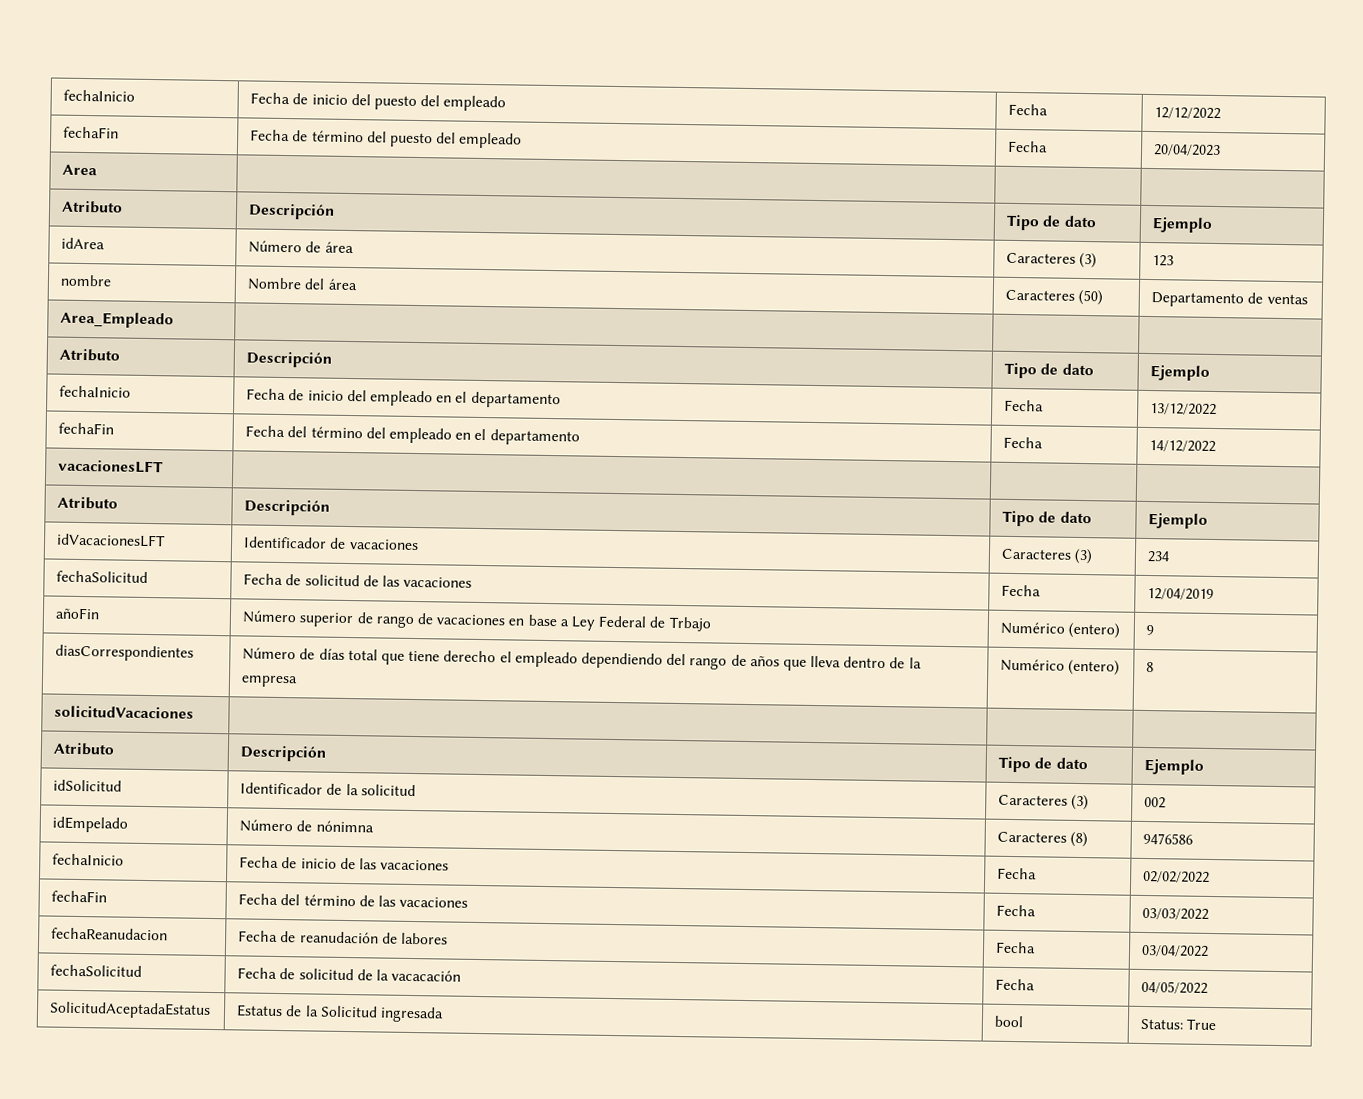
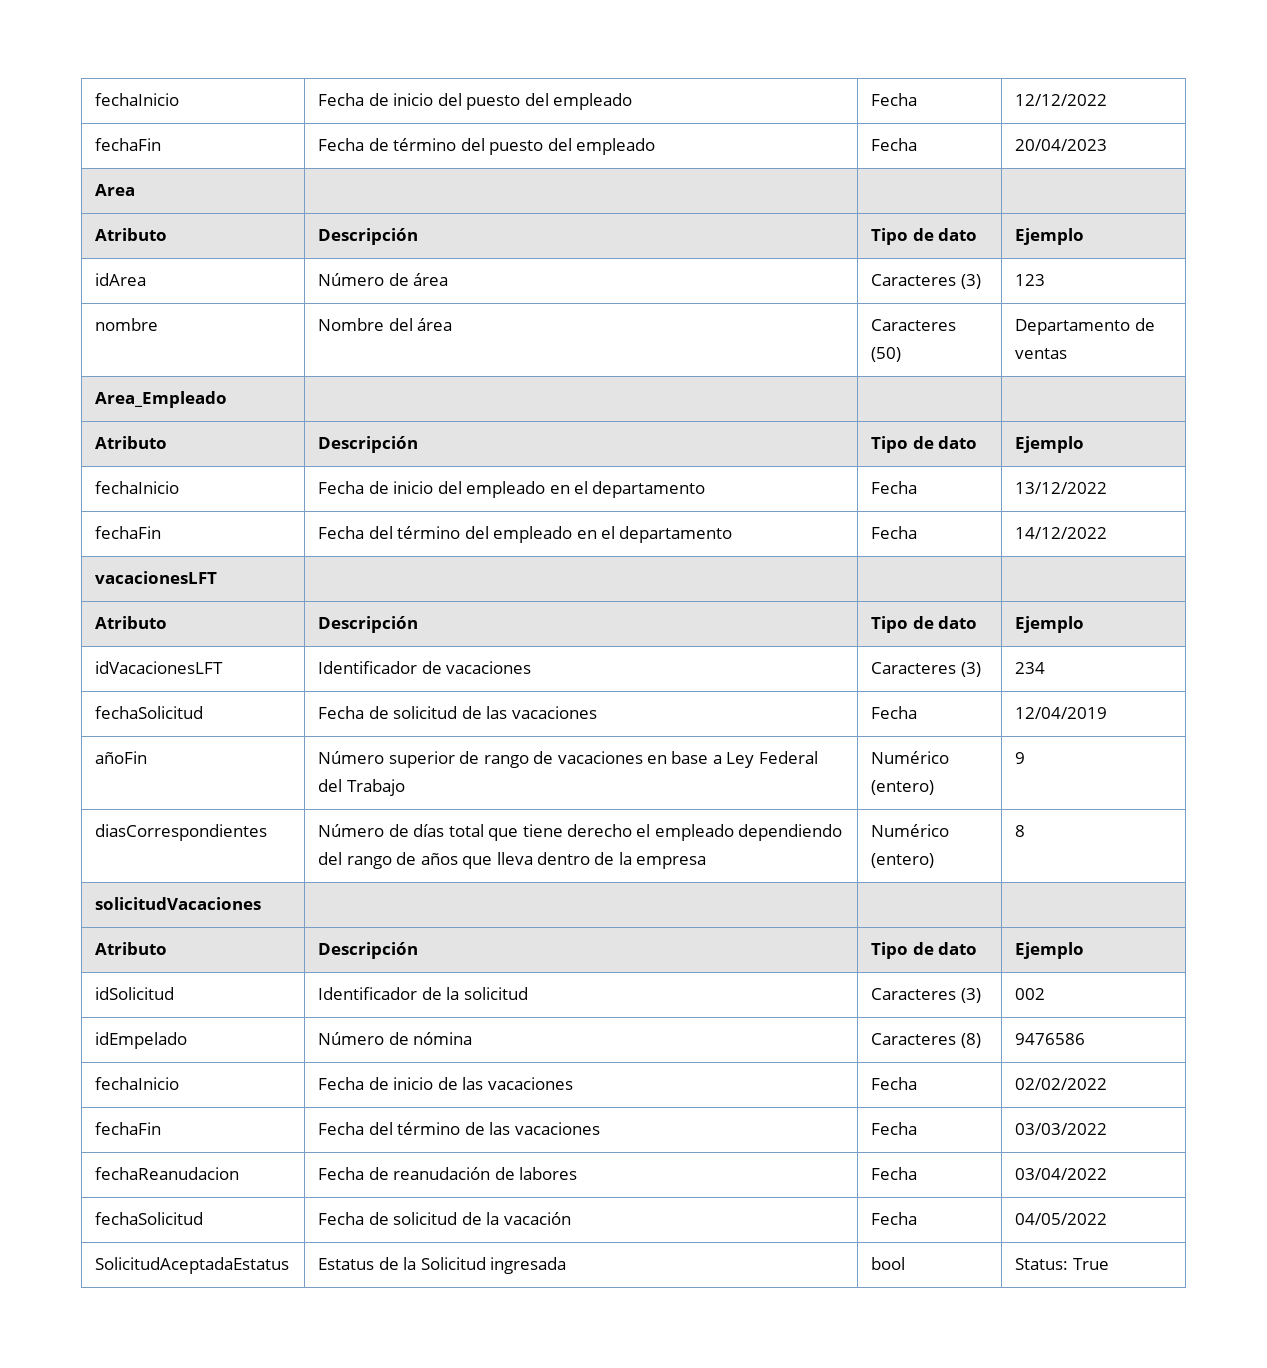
- añoFin | Número superior de rango de vacaciones en base a Ley Federal de Trbajo | Numérico (entero) | 9
+ añoFin | Número superior de rango de vacaciones en base a Ley Federal del Trabajo | Numérico (entero) | 9
- idEmpelado | Número de nónimna | Caracteres (8) | 9476586
+ idEmpelado | Número de nómina | Caracteres (8) | 9476586
- fechaSolicitud | Fecha de solicitud de la vacacación | Fecha | 04/05/2022
+ fechaSolicitud | Fecha de solicitud de la vacación | Fecha | 04/05/2022

